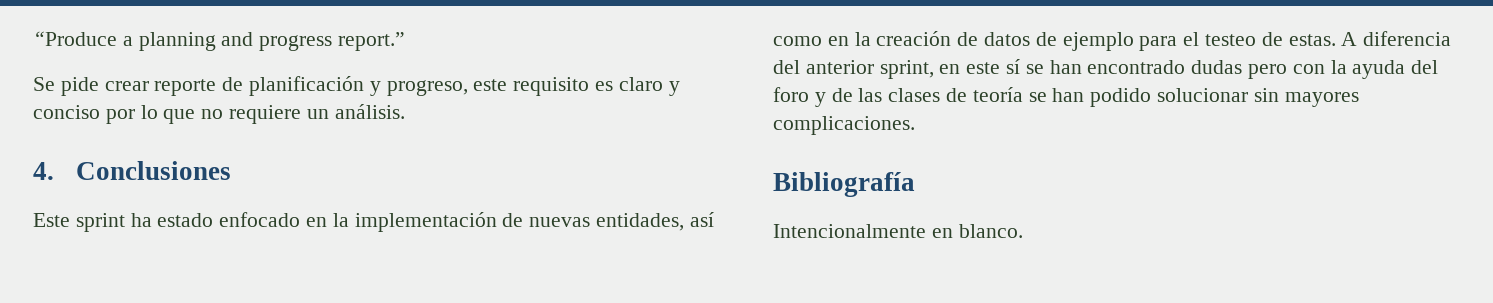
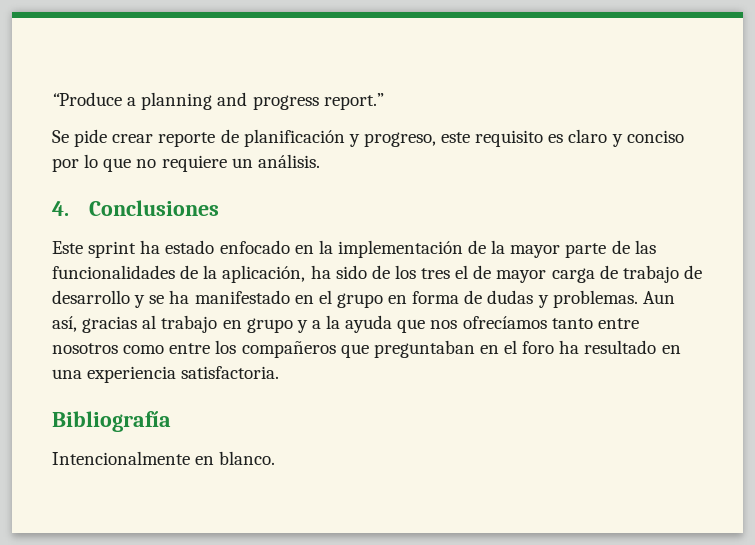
- Este sprint ha estado enfocado en la implementación de nuevas entidades, así como en la creación de datos de ejemplo para el testeo de estas. A diferencia del anterior sprint, en este sí se han encontrado dudas pero con la ayuda del foro y de las clases de teoría se han podido solucionar sin mayores complicaciones.
+ Este sprint ha estado enfocado en la implementación de la mayor parte de las funcionalidades de la aplicación, ha sido de los tres el de mayor carga de trabajo de desarrollo y se ha manifestado en el grupo en forma de dudas y problemas. Aun así, gracias al trabajo en grupo y a la ayuda que nos ofrecíamos tanto entre nosotros como entre los compañeros que preguntaban en el foro ha resultado en una experiencia satisfactoria.

